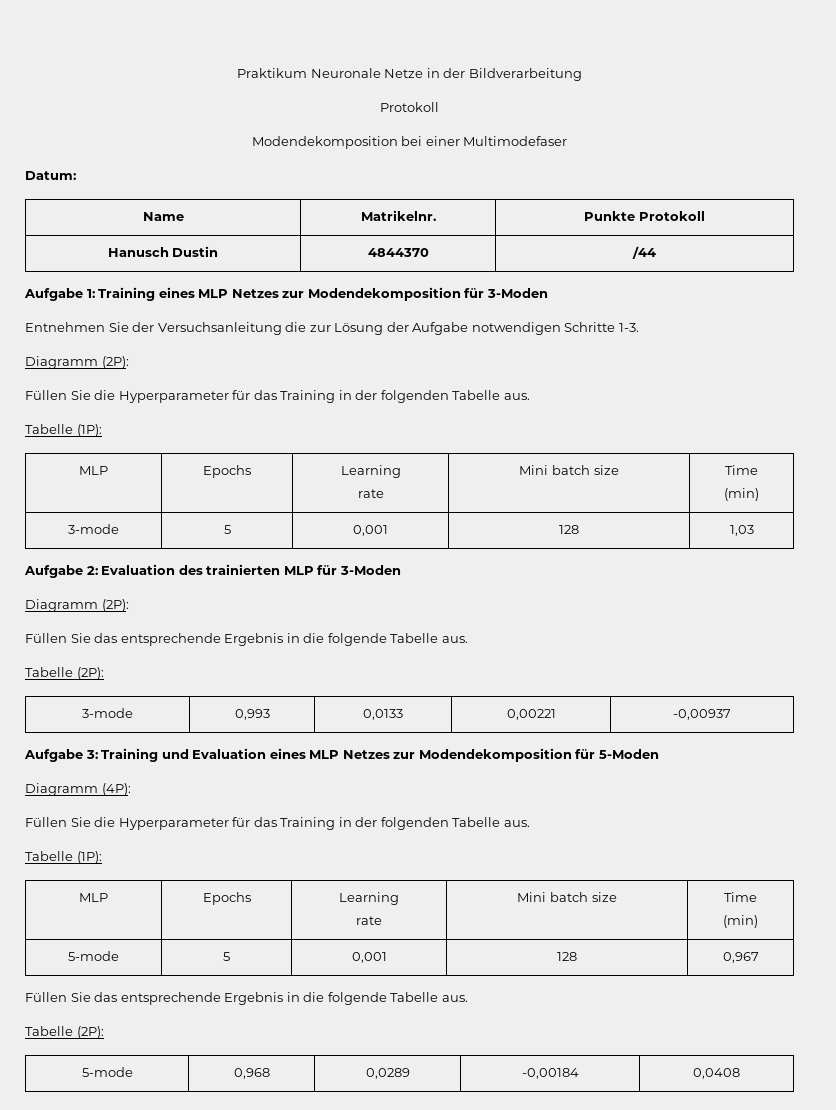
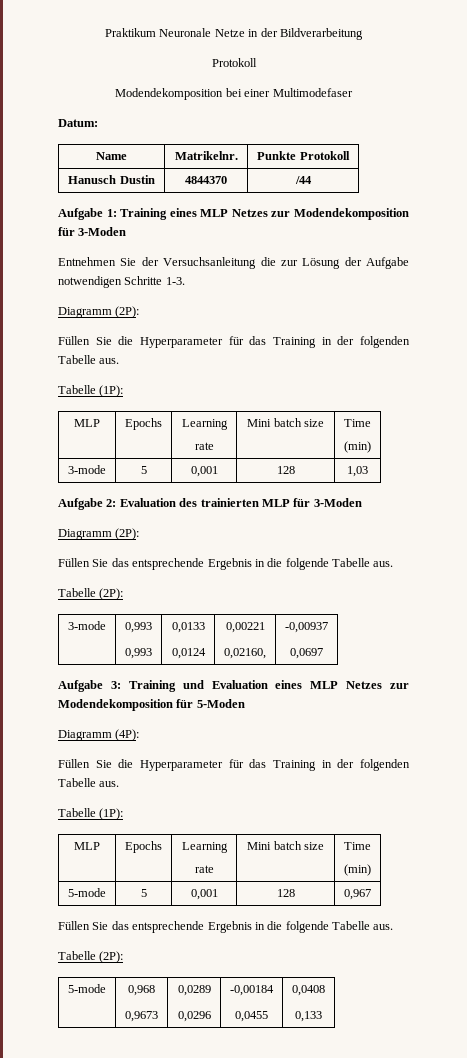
- 3-mode | 0,993 | 0,0133 | 0,00221 | -0,00937
+ 3-mode | 0,993
+ 0,993 | 0,0133
+ 0,0124 | 0,00221
+ 0,02160, | -0,00937
+ 0,0697
- 5-mode | 0,968 | 0,0289 | -0,00184 | 0,0408
+ 5-mode | 0,968
+ 0,9673 | 0,0289
+ 0,0296 | -0,00184
+ 0,0455 | 0,0408
+ 0,133

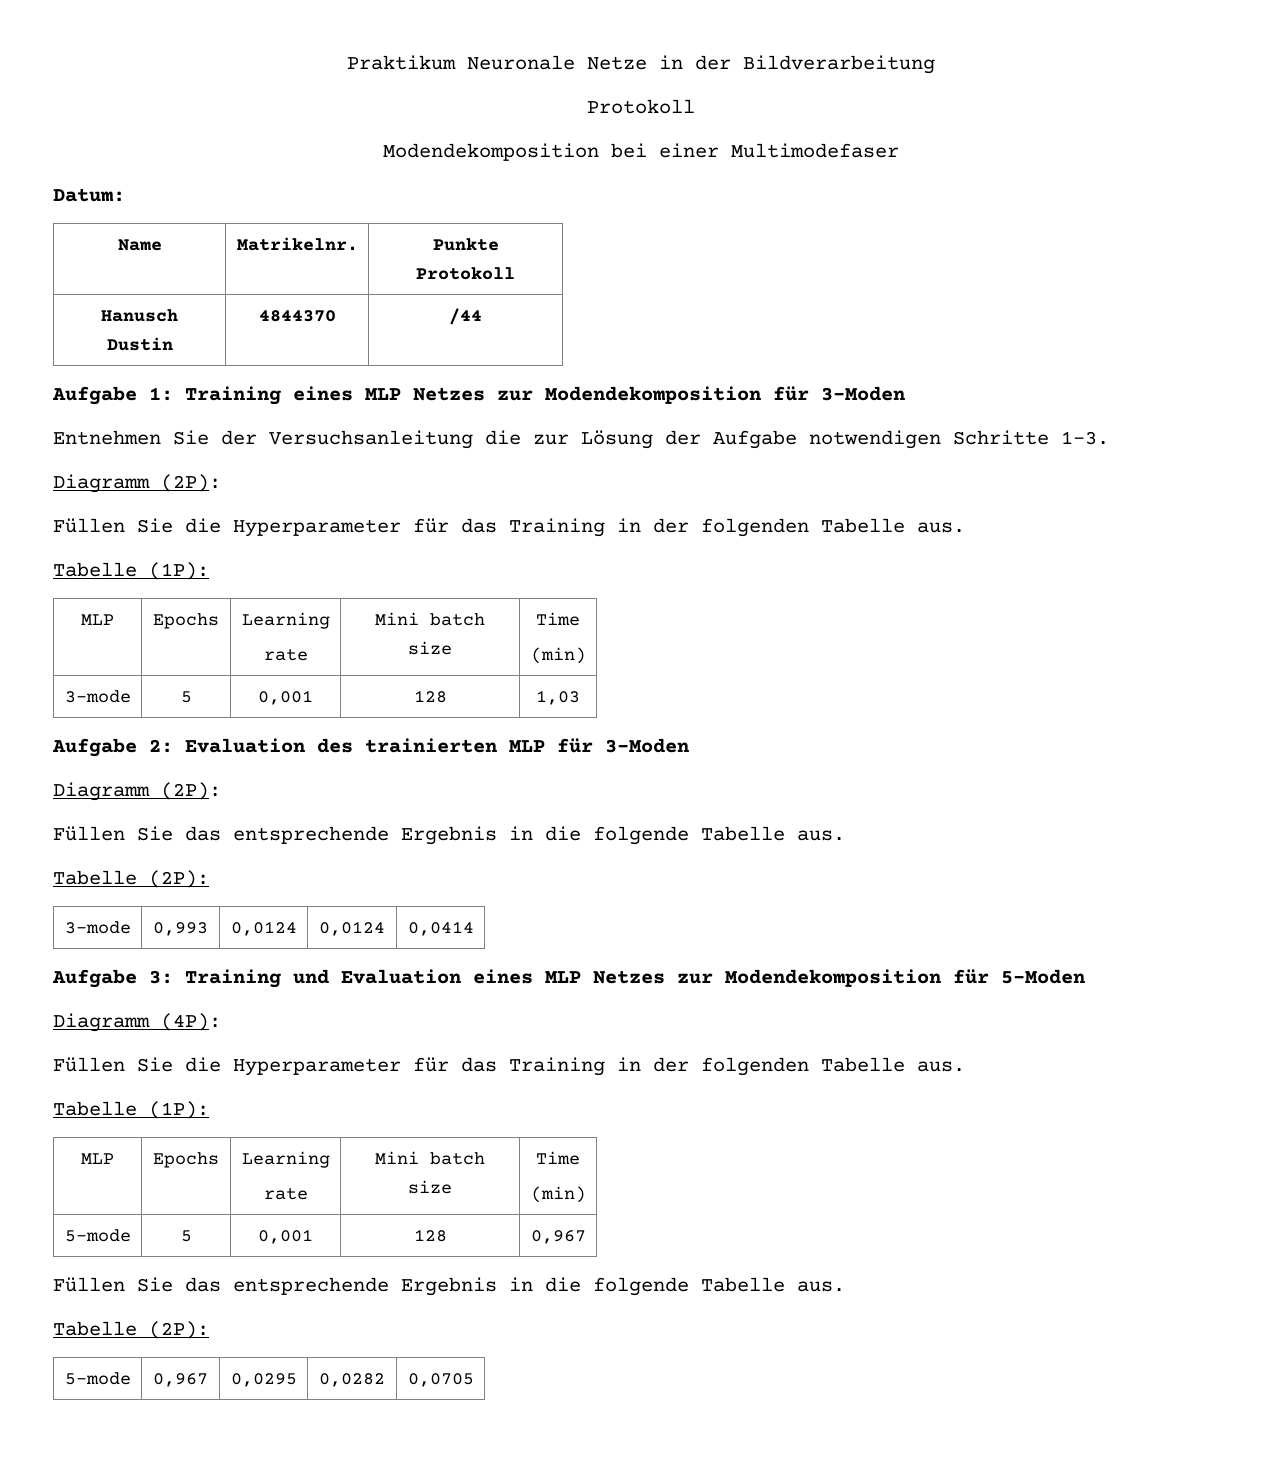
- 3-mode | 0,993
- 0,993 | 0,0133
- 0,0124 | 0,00221
- 0,02160, | -0,00937
- 0,0697
+ 3-mode | 0,993 | 0,0124 | 0,0124 | 0,0414
- 5-mode | 0,968
- 0,9673 | 0,0289
- 0,0296 | -0,00184
- 0,0455 | 0,0408
- 0,133
+ 5-mode | 0,967 | 0,0295 | 0,0282 | 0,0705

